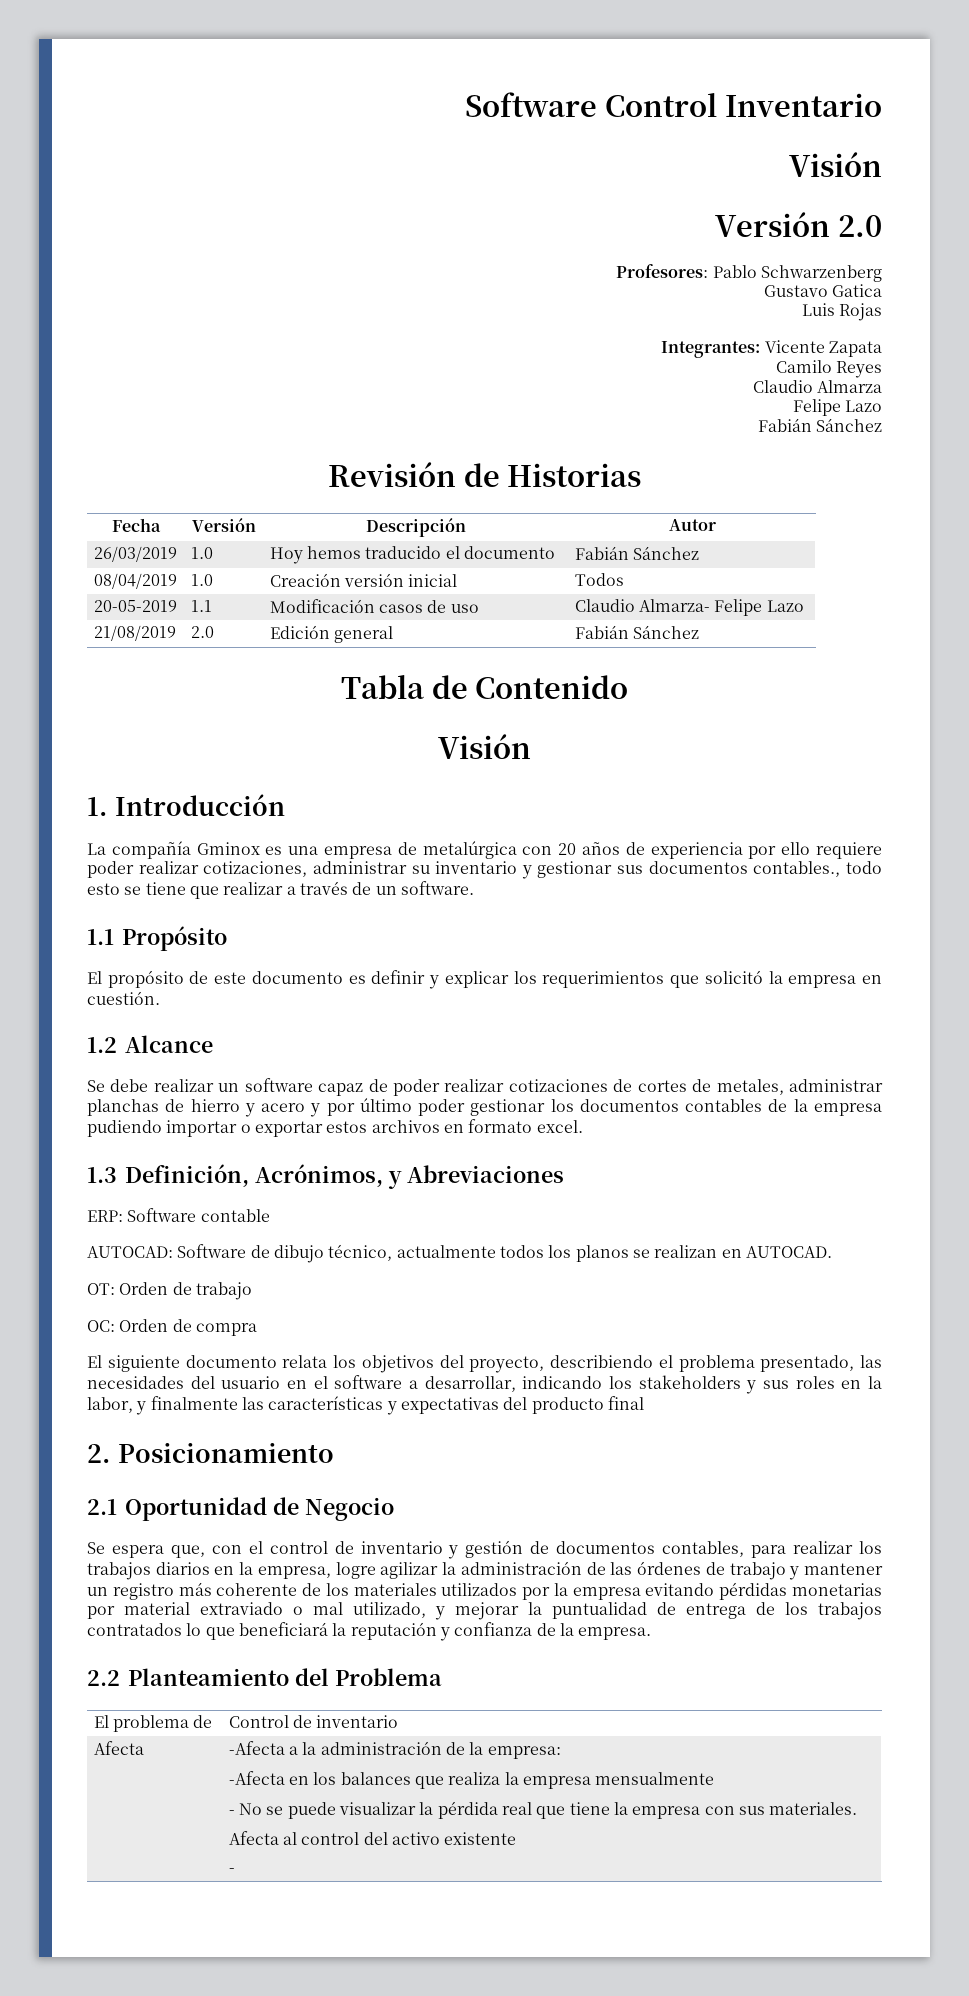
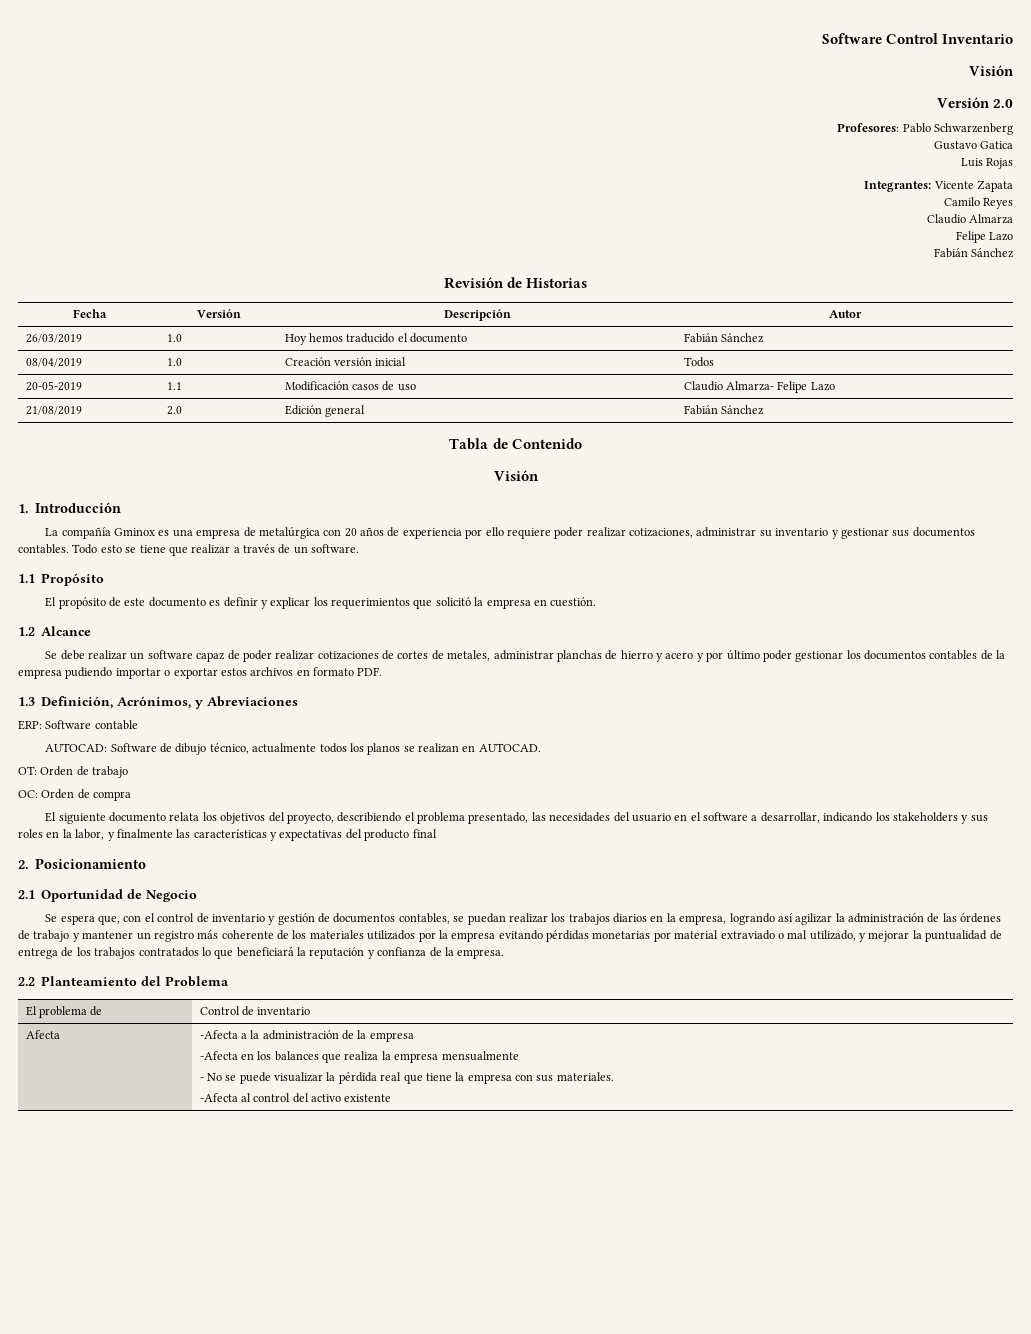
- La compañía Gminox es una empresa de metalúrgica con 20 años de experiencia por ello requiere poder realizar cotizaciones, administrar su inventario y gestionar sus documentos contables., todo esto se tiene que realizar a través de un software.
+ La compañía Gminox es una empresa de metalúrgica con 20 años de experiencia por ello requiere poder realizar cotizaciones, administrar su inventario y gestionar sus documentos contables. Todo esto se tiene que realizar a través de un software.
- Se debe realizar un software capaz de poder realizar cotizaciones de cortes de metales, administrar planchas de hierro y acero y por último poder gestionar los documentos contables de la empresa pudiendo importar o exportar estos archivos en formato excel.
+ Se debe realizar un software capaz de poder realizar cotizaciones de cortes de metales, administrar planchas de hierro y acero y por último poder gestionar los documentos contables de la empresa pudiendo importar o exportar estos archivos en formato PDF.
- Se espera que, con el control de inventario y gestión de documentos contables, para realizar los trabajos diarios en la empresa, logre agilizar la administración de las órdenes de trabajo y mantener un registro más coherente de los materiales utilizados por la empresa evitando pérdidas monetarias por material extraviado o mal utilizado, y mejorar la puntualidad de entrega de los trabajos contratados lo que beneficiará la reputación y confianza de la empresa.
+ Se espera que, con el control de inventario y gestión de documentos contables, se puedan realizar los trabajos diarios en la empresa, logrando así agilizar la administración de las órdenes de trabajo y mantener un registro más coherente de los materiales utilizados por la empresa evitando pérdidas monetarias por material extraviado o mal utilizado, y mejorar la puntualidad de entrega de los trabajos contratados lo que beneficiará la reputación y confianza de la empresa.
- Afecta | -Afecta a la administración de la empresa:
+ Afecta | -Afecta a la administración de la empresa
  -Afecta en los balances que realiza la empresa mensualmente
  - No se puede visualizar la pérdida real que tiene la empresa con sus materiales.
- Afecta al control del activo existente
- -
+ -Afecta al control del activo existente

